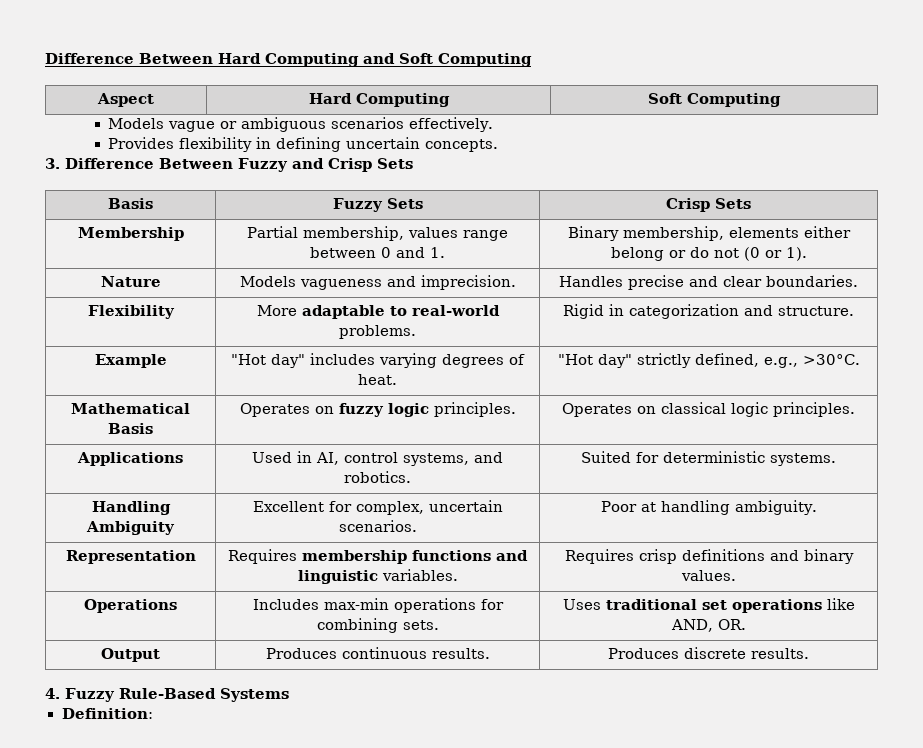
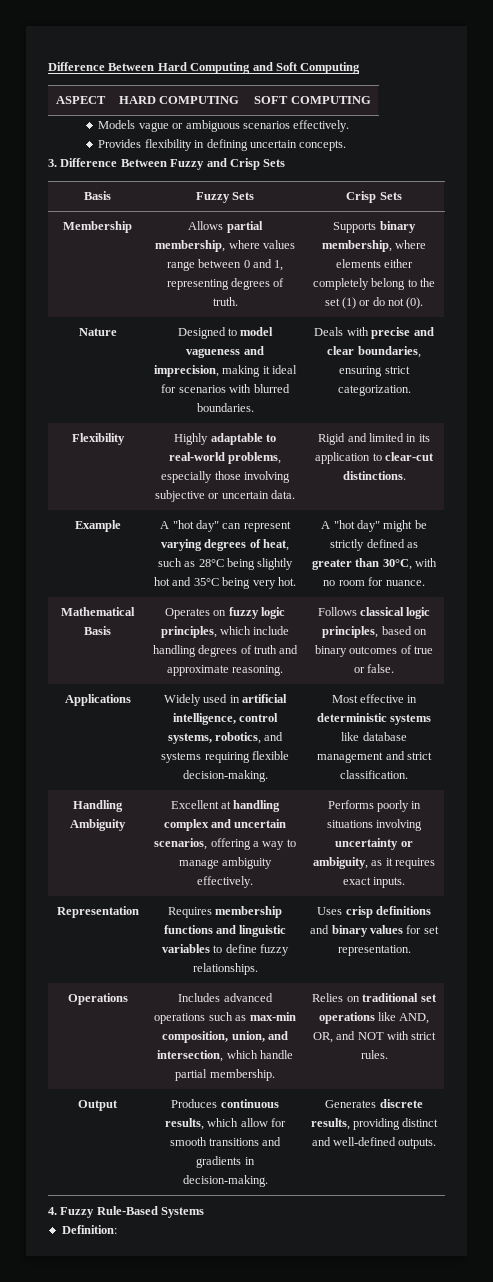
- Aspect | Hard Computing | Soft Computing
+ ASPECT | HARD COMPUTING | SOFT COMPUTING
- Membership | Partial membership, values range between 0 and 1. | Binary membership, elements either belong or do not (0 or 1).
- Nature | Models vagueness and imprecision. | Handles precise and clear boundaries.
+ Membership | Allows partial membership, where values range between 0 and 1, representing degrees of truth. | Supports binary membership, where elements either completely belong to the set (1) or do not (0).
+ Nature | Designed to model vagueness and imprecision, making it ideal for scenarios with blurred boundaries. | Deals with precise and clear boundaries, ensuring strict categorization.
- Flexibility | More adaptable to real-world problems. | Rigid in categorization and structure.
- Example | "Hot day" includes varying degrees of heat. | "Hot day" strictly defined, e.g., >30°C.
+ Flexibility | Highly adaptable to real-world problems, especially those involving subjective or uncertain data. | Rigid and limited in its application to clear-cut distinctions.
+ Example | A "hot day" can represent varying degrees of heat, such as 28°C being slightly hot and 35°C being very hot. | A "hot day" might be strictly defined as greater than 30°C, with no room for nuance.
- Mathematical Basis | Operates on fuzzy logic principles. | Operates on classical logic principles.
- Applications | Used in AI, control systems, and robotics. | Suited for deterministic systems.
- Handling Ambiguity | Excellent for complex, uncertain scenarios. | Poor at handling ambiguity.
+ Mathematical Basis | Operates on fuzzy logic principles, which include handling degrees of truth and approximate reasoning. | Follows classical logic principles, based on binary outcomes of true or false.
+ Applications | Widely used in artificial intelligence, control systems, robotics, and systems requiring flexible decision-making. | Most effective in deterministic systems like database management and strict classification.
+ Handling Ambiguity | Excellent at handling complex and uncertain scenarios, offering a way to manage ambiguity effectively. | Performs poorly in situations involving uncertainty or ambiguity, as it requires exact inputs.
- Representation | Requires membership functions and linguistic variables. | Requires crisp definitions and binary values.
- Operations | Includes max-min operations for combining sets. | Uses traditional set operations like AND, OR.
- Output | Produces continuous results. | Produces discrete results.
+ Representation | Requires membership functions and linguistic variables to define fuzzy relationships. | Uses crisp definitions and binary values for set representation.
+ Operations | Includes advanced operations such as max-min composition, union, and intersection, which handle partial membership. | Relies on traditional set operations like AND, OR, and NOT with strict rules.
+ Output | Produces continuous results, which allow for smooth transitions and gradients in decision-making. | Generates discrete results, providing distinct and well-defined outputs.

